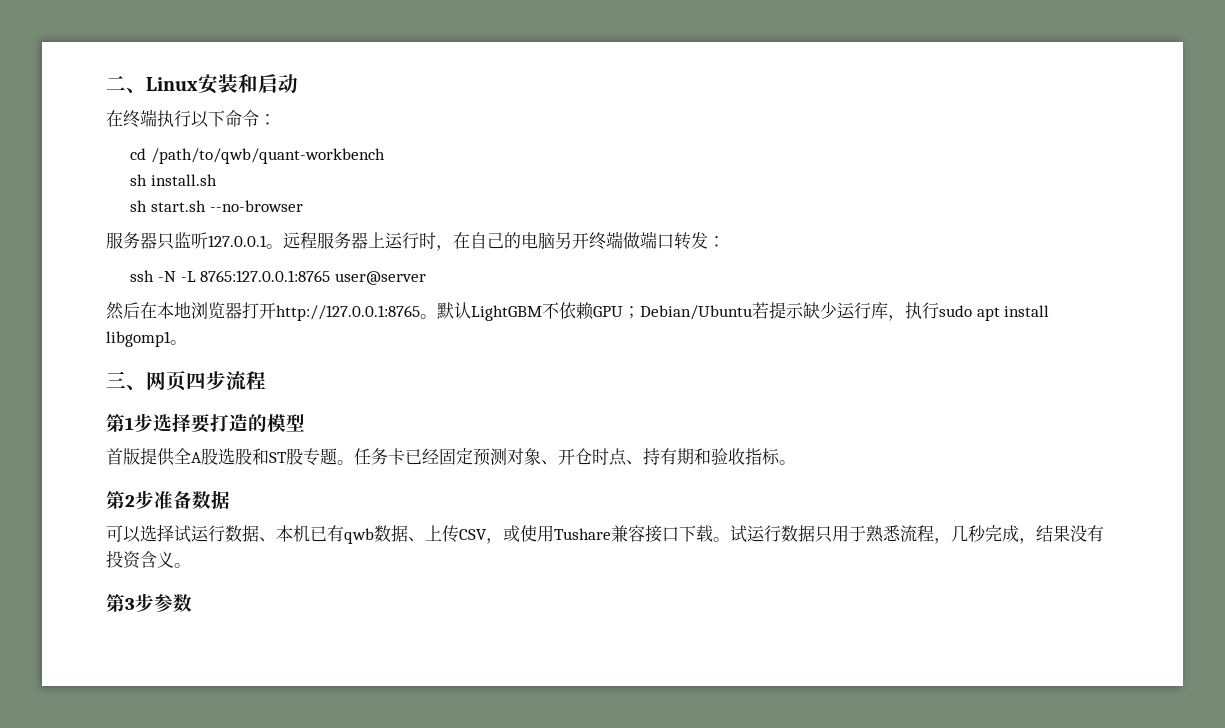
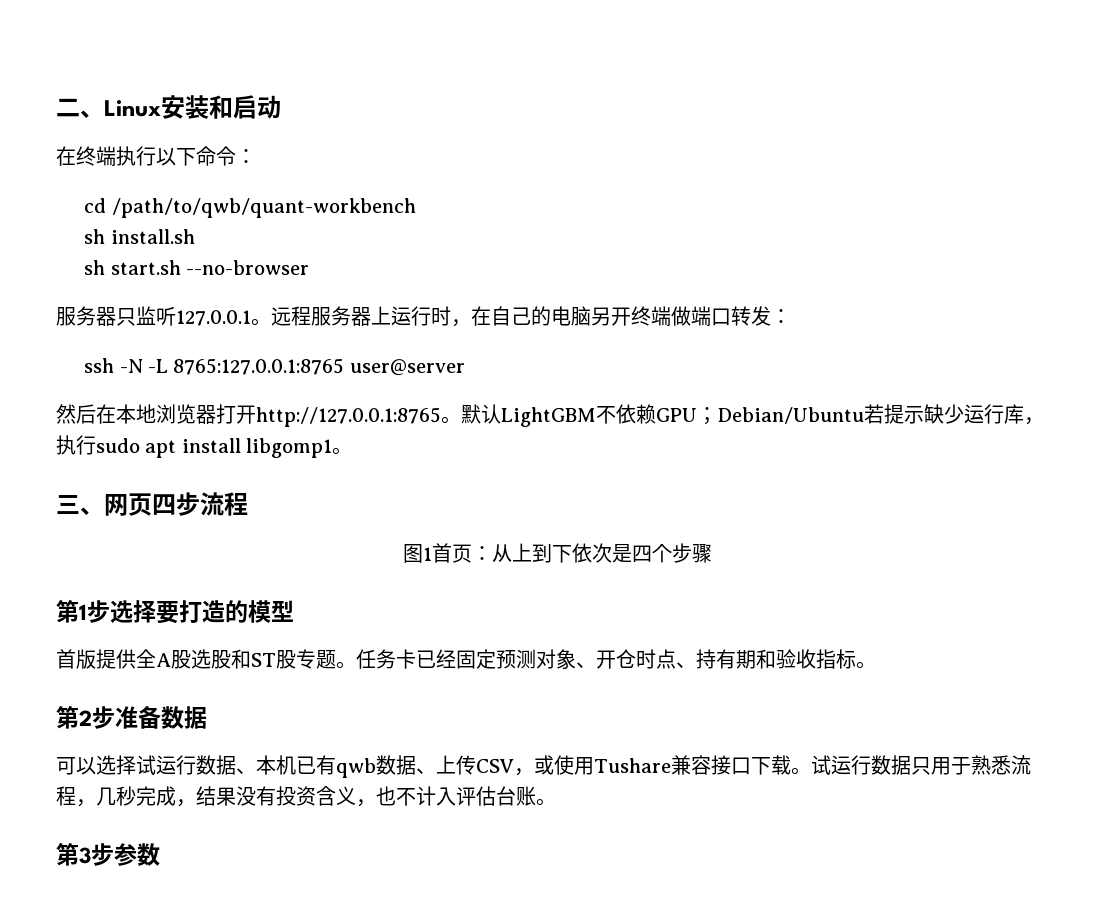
+ 图1首页：从上到下依次是四个步骤
- 试运行数据只用于熟悉流程，几秒完成，结果没有投资含义。
+ 试运行数据只用于熟悉流程，几秒完成，结果没有投资含义，也不计入评估台账。

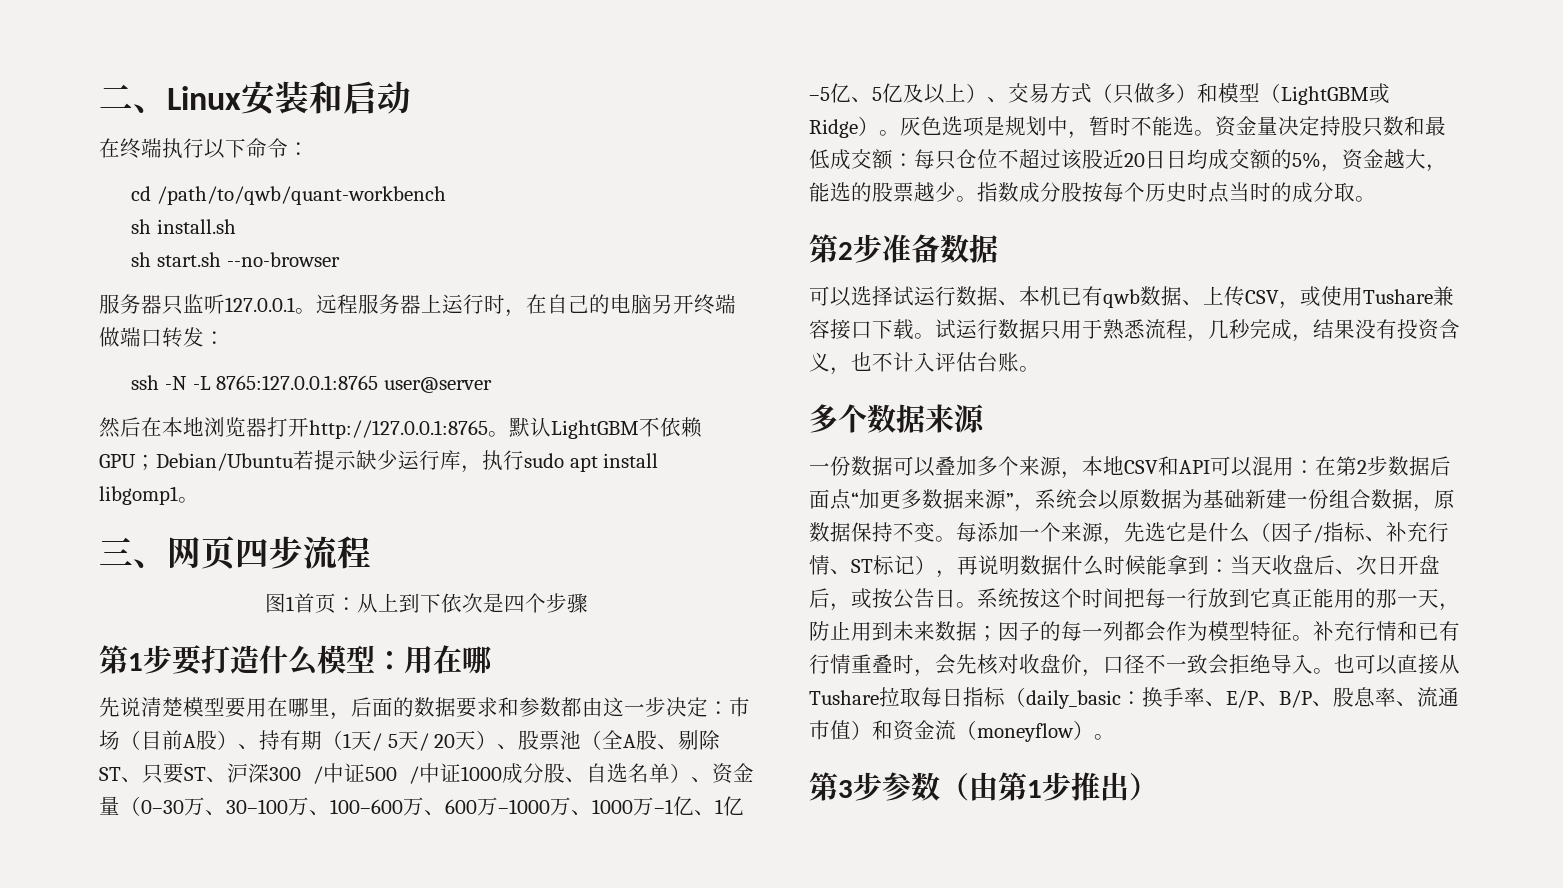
- 第1步选择要打造的模型
- 首版提供全A股选股和ST股专题。任务卡已经固定预测对象、开仓时点、持有期和验收指标。
+ 第1步要打造什么模型：用在哪
+ 先说清楚模型要用在哪里，后面的数据要求和参数都由这一步决定：市场（目前A股）、持有期（1天/ 5天/ 20天）、股票池（全A股、剔除ST、只要ST、沪深300 /中证500 /中证1000成分股、自选名单）、资金量（0–30万、30–100万、100–600万、600万–1000万、1000万–1亿、1亿–5亿、5亿及以上）、交易方式（只做多）和模型（LightGBM或Ridge）。灰色选项是规划中，暂时不能选。资金量决定持股只数和最低成交额：每只仓位不超过该股近20日日均成交额的5%，资金越大，能选的股票越少。指数成分股按每个历史时点当时的成分取。
+ 多个数据来源
+ 一份数据可以叠加多个来源，本地CSV和API可以混用：在第2步数据后面点“加更多数据来源”，系统会以原数据为基础新建一份组合数据，原数据保持不变。每添加一个来源，先选它是什么（因子/指标、补充行情、ST标记），再说明数据什么时候能拿到：当天收盘后、次日开盘后，或按公告日。系统按这个时间把每一行放到它真正能用的那一天，防止用到未来数据；因子的每一列都会作为模型特征。补充行情和已有行情重叠时，会先核对收盘价，口径不一致会拒绝导入。也可以直接从Tushare拉取每日指标（daily_basic：换手率、E/P、B/P、股息率、流通市值）和资金流（moneyflow）。
- 第3步参数
+ 第3步参数（由第1步推出）

